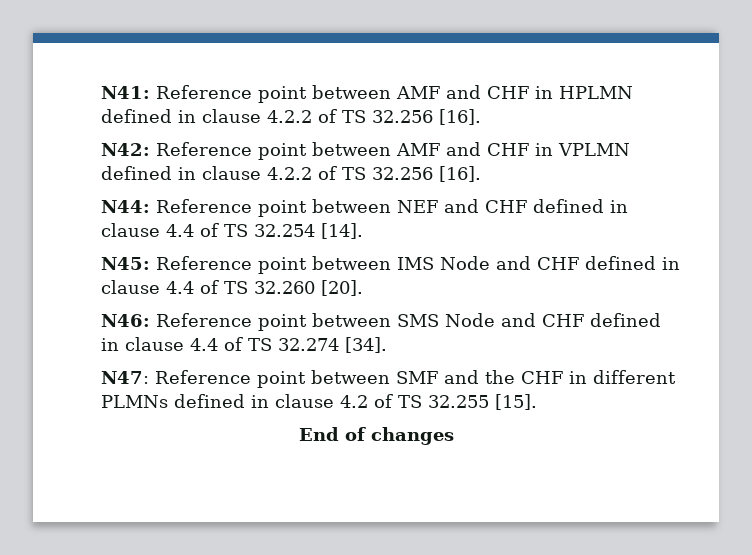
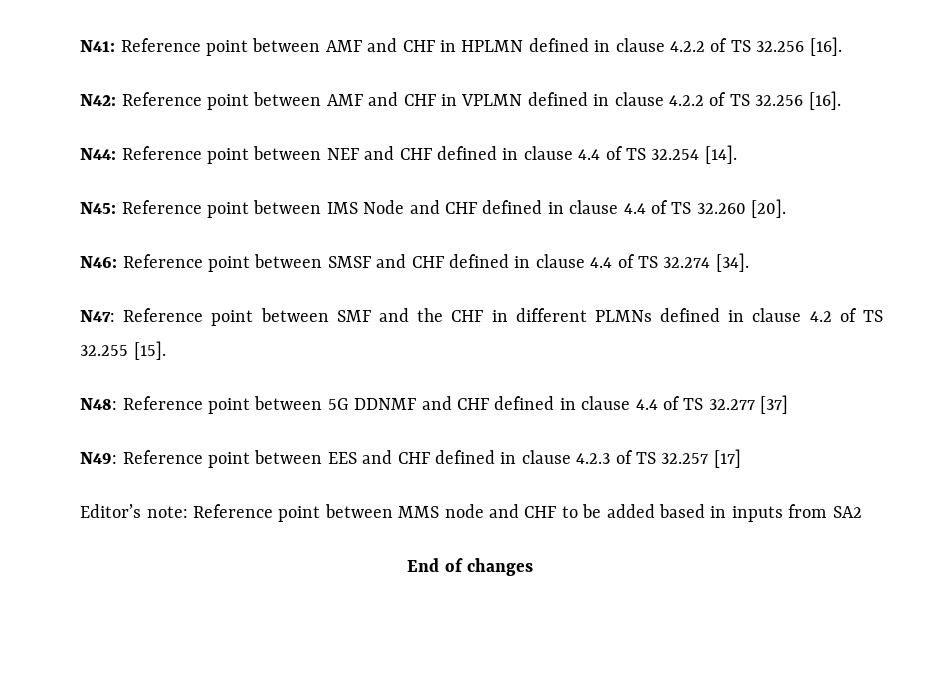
- N46: Reference point between SMS Node and CHF defined in clause 4.4 of TS 32.274 [34].
+ N46: Reference point between SMSF and CHF defined in clause 4.4 of TS 32.274 [34].
+ N48: Reference point between 5G DDNMF and CHF defined in clause 4.4 of TS 32.277 [37]
+ N49: Reference point between EES and CHF defined in clause 4.2.3 of TS 32.257 [17]
+ Editor’s note: Reference point between MMS node and CHF to be added based in inputs from SA2

